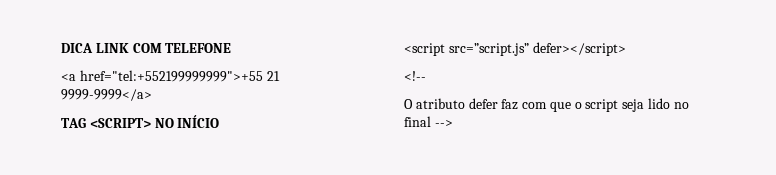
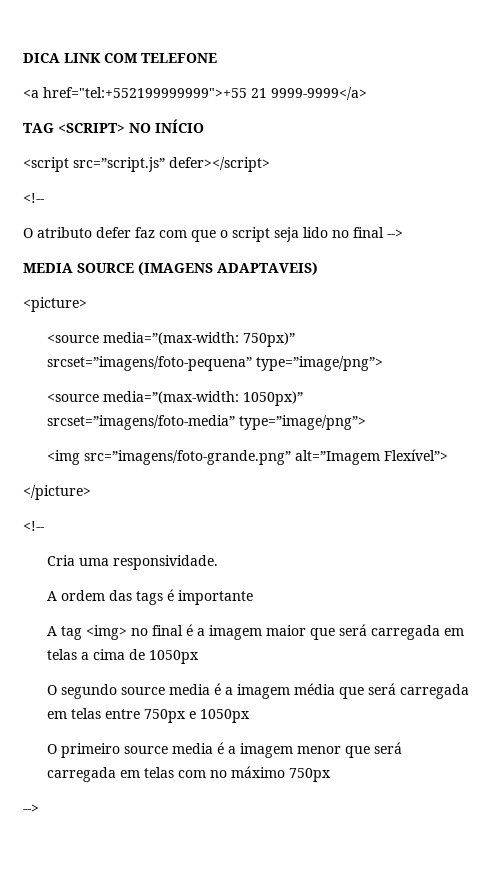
+ MEDIA SOURCE (IMAGENS ADAPTAVEIS)
+ <picture>
+ <source media=”(max-width: 750px)” srcset=”imagens/foto-pequena” type=”image/png”>
+ <source media=”(max-width: 1050px)” srcset=”imagens/foto-media” type=”image/png”>
+ <img src=”imagens/foto-grande.png” alt=”Imagem Flexível”>
+ </picture>
+ <!--
+ Cria uma responsividade.
+ A ordem das tags é importante
+ A tag <img> no final é a imagem maior que será carregada em telas a cima de 1050px
+ O segundo source media é a imagem média que será carregada em telas entre 750px e 1050px
+ O primeiro source media é a imagem menor que será carregada em telas com no máximo 750px
+ -->

